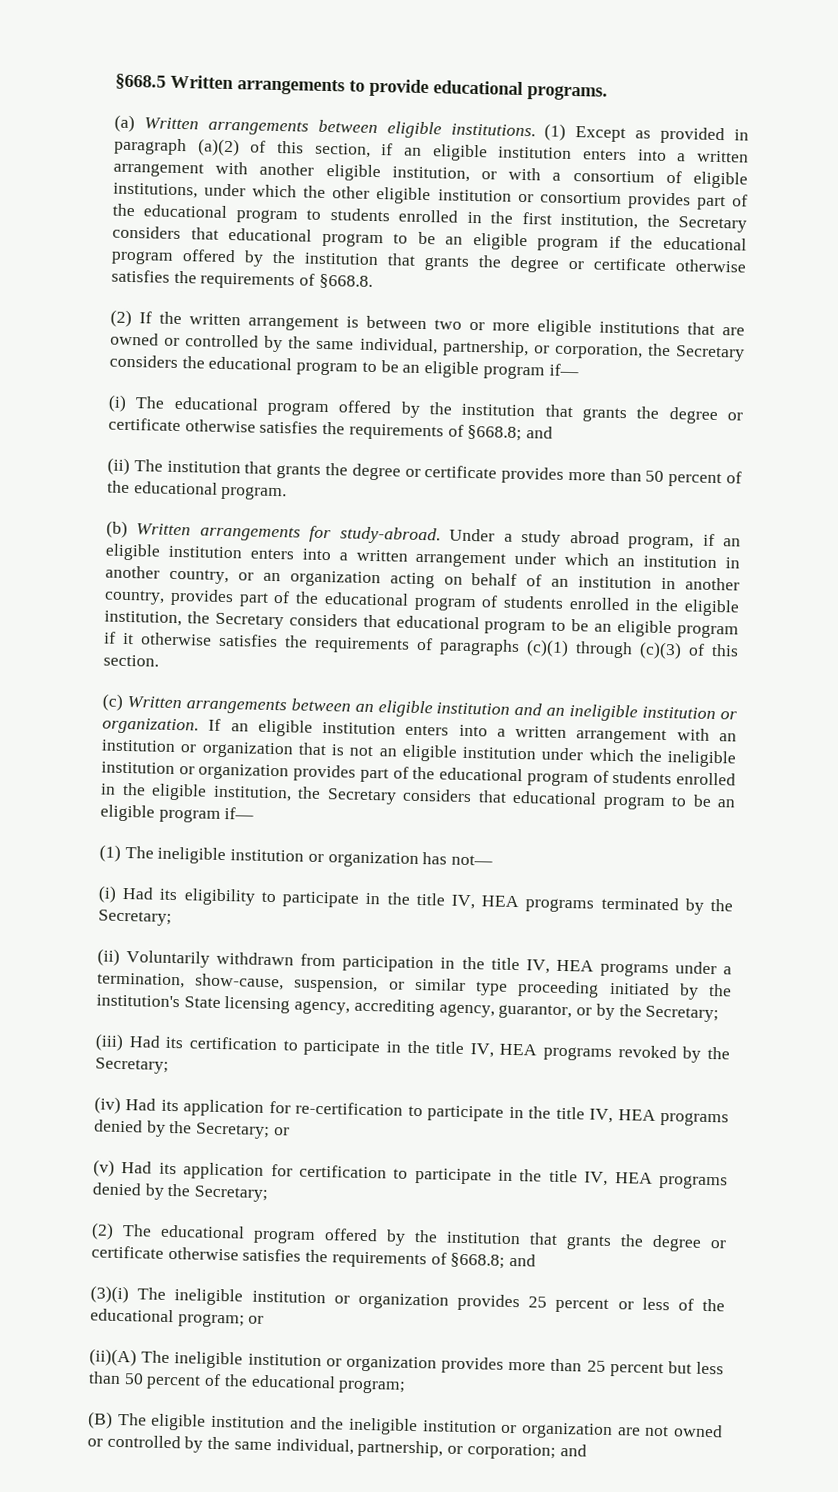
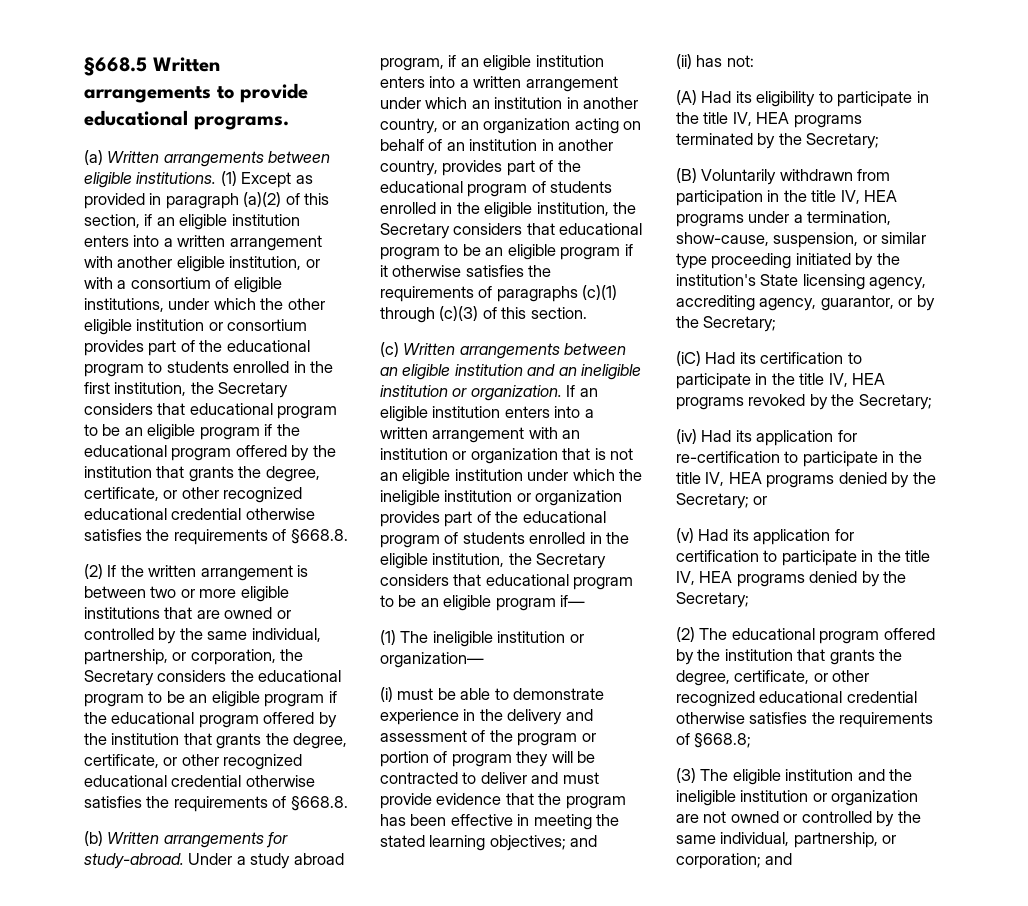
- (1) Except as provided in paragraph (a)(2) of this section, if an eligible institution enters into a written arrangement with another eligible institution, or with a consortium of eligible institutions, under which the other eligible institution or consortium provides part of the educational program to students enrolled in the first institution, the Secretary considers that educational program to be an eligible program if the educational program offered by the institution that grants the degree or certificate otherwise satisfies the requirements of §668.8.
+ (1) Except as provided in paragraph (a)(2) of this section, if an eligible institution enters into a written arrangement with another eligible institution, or with a consortium of eligible institutions, under which the other eligible institution or consortium provides part of the educational program to students enrolled in the first institution, the Secretary considers that educational program to be an eligible program if the educational program offered by the institution that grants the degree, certificate, or other recognized educational credential otherwise satisfies the requirements of §668.8.
- (2) If the written arrangement is between two or more eligible institutions that are owned or controlled by the same individual, partnership, or corporation, the Secretary considers the educational program to be an eligible program if—
- (i) The educational program offered by the institution that grants the degree or certificate otherwise satisfies the requirements of §668.8; and
- (ii) The institution that grants the degree or certificate provides more than 50 percent of the educational program.
+ (2) If the written arrangement is between two or more eligible institutions that are owned or controlled by the same individual, partnership, or corporation, the Secretary considers the educational program to be an eligible program if the educational program offered by the institution that grants the degree, certificate, or other recognized educational credential otherwise satisfies the requirements of §668.8.
- (1) The ineligible institution or organization has not—
- (i) Had its eligibility to participate in the title IV, HEA programs terminated by the Secretary;
+ (1) The ineligible institution or organization—
+ (i) must be able to demonstrate experience in the delivery and assessment of the program or portion of program they will be contracted to deliver and must provide evidence that the program has been effective in meeting the stated learning objectives; and
+ (ii) has not:
+ (A) Had its eligibility to participate in the title IV, HEA programs terminated by the Secretary;
- (ii) Voluntarily withdrawn from participation in the title IV, HEA programs under a termination, show-cause, suspension, or similar type proceeding initiated by the institution's State licensing agency, accrediting agency, guarantor, or by the Secretary;
+ (B) Voluntarily withdrawn from participation in the title IV, HEA programs under a termination, show-cause, suspension, or similar type proceeding initiated by the institution's State licensing agency, accrediting agency, guarantor, or by the Secretary;
- (iii) Had its certification to participate in the title IV, HEA programs revoked by the Secretary;
+ (iC) Had its certification to participate in the title IV, HEA programs revoked by the Secretary;
- (2) The educational program offered by the institution that grants the degree or certificate otherwise satisfies the requirements of §668.8; and
- (3)(i) The ineligible institution or organization provides 25 percent or less of the educational program; or
- (ii)(A) The ineligible institution or organization provides more than 25 percent but less than 50 percent of the educational program;
- (B) The eligible institution and the ineligible institution or organization are not owned or controlled by the same individual, partnership, or corporation; and
+ (2) The educational program offered by the institution that grants the degree, certificate, or other recognized educational credential otherwise satisfies the requirements of §668.8;
+ (3) The eligible institution and the ineligible institution or organization are not owned or controlled by the same individual, partnership, or corporation; and

